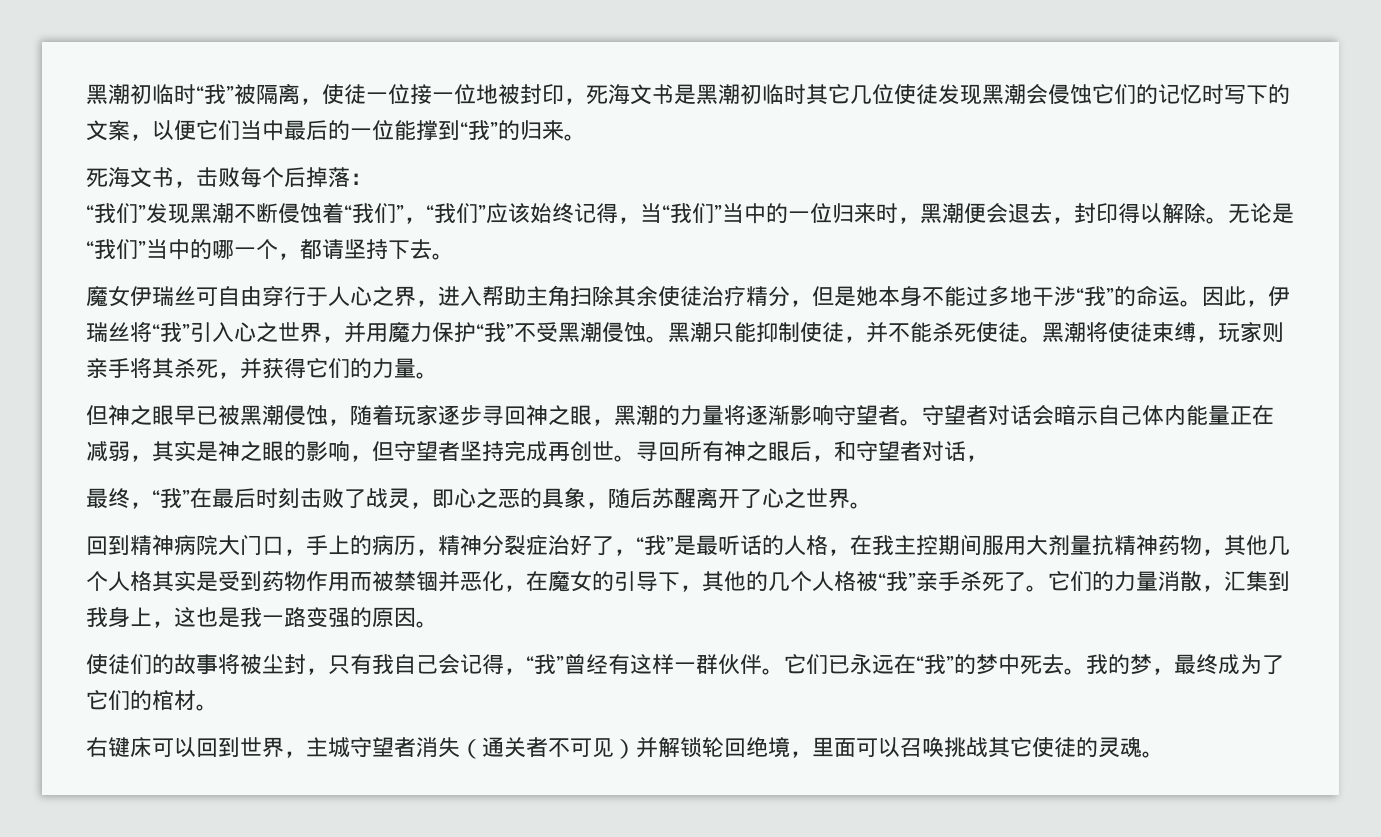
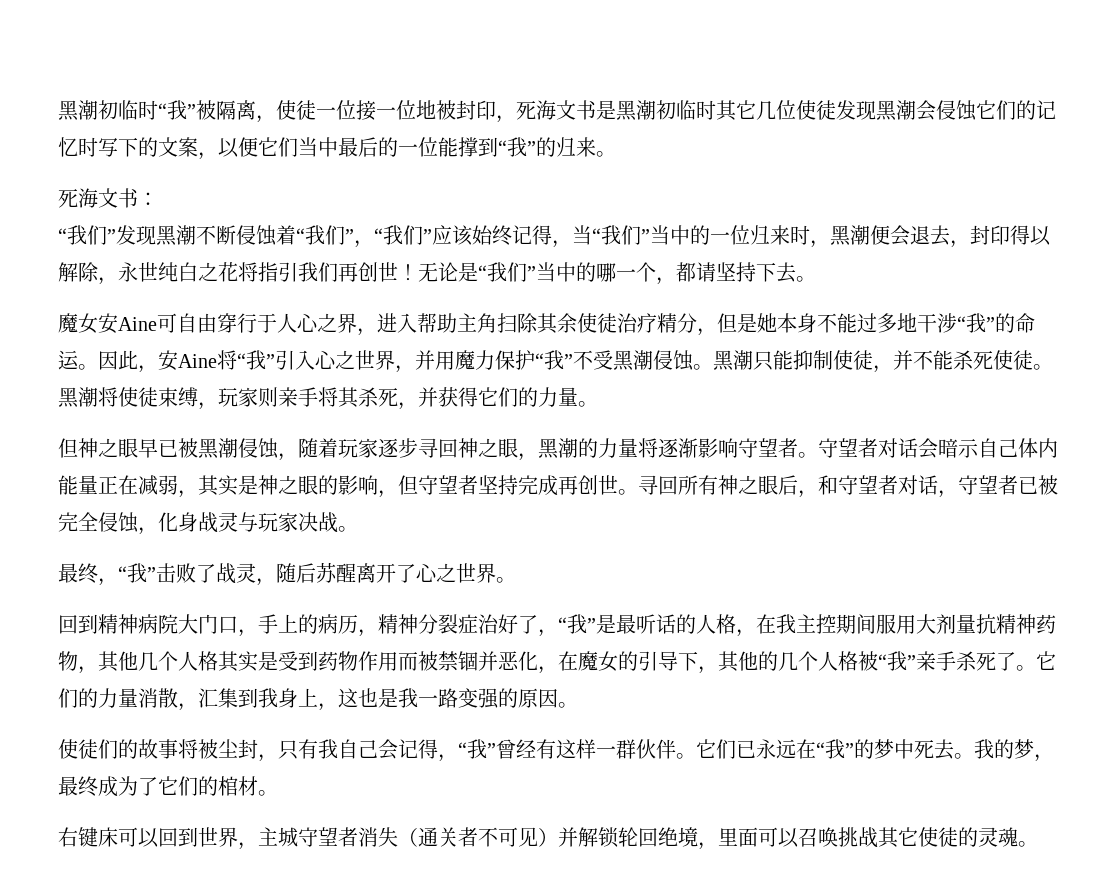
- 死海文书，击败每个后掉落：
+ 死海文书：
- “我们”发现黑潮不断侵蚀着“我们”，“我们”应该始终记得，当“我们”当中的一位归来时，黑潮便会退去，封印得以解除。
+ “我们”发现黑潮不断侵蚀着“我们”，“我们”应该始终记得，当“我们”当中的一位归来时，黑潮便会退去，封印得以解除，永世纯白之花将指引我们再创世！
- 魔女伊瑞丝可自由穿行于人心之界，进入帮助主角扫除其余使徒治疗精分，但是她本身不能过多地干涉“我”的命运。
+ 魔女安Aine可自由穿行于人心之界，进入帮助主角扫除其余使徒治疗精分，但是她本身不能过多地干涉“我”的命运。
- 因此，伊瑞丝将“我”引入心之世界，并用魔力保护“我”不受黑潮侵蚀。
+ 因此，安Aine将“我”引入心之世界，并用魔力保护“我”不受黑潮侵蚀。
- 寻回所有神之眼后，和守望者对话，
+ 寻回所有神之眼后，和守望者对话，守望者已被完全侵蚀，化身战灵与玩家决战。
- 最终，“我”在最后时刻击败了战灵，即心之恶的具象，随后苏醒离开了心之世界。
+ 最终，“我”击败了战灵，随后苏醒离开了心之世界。

